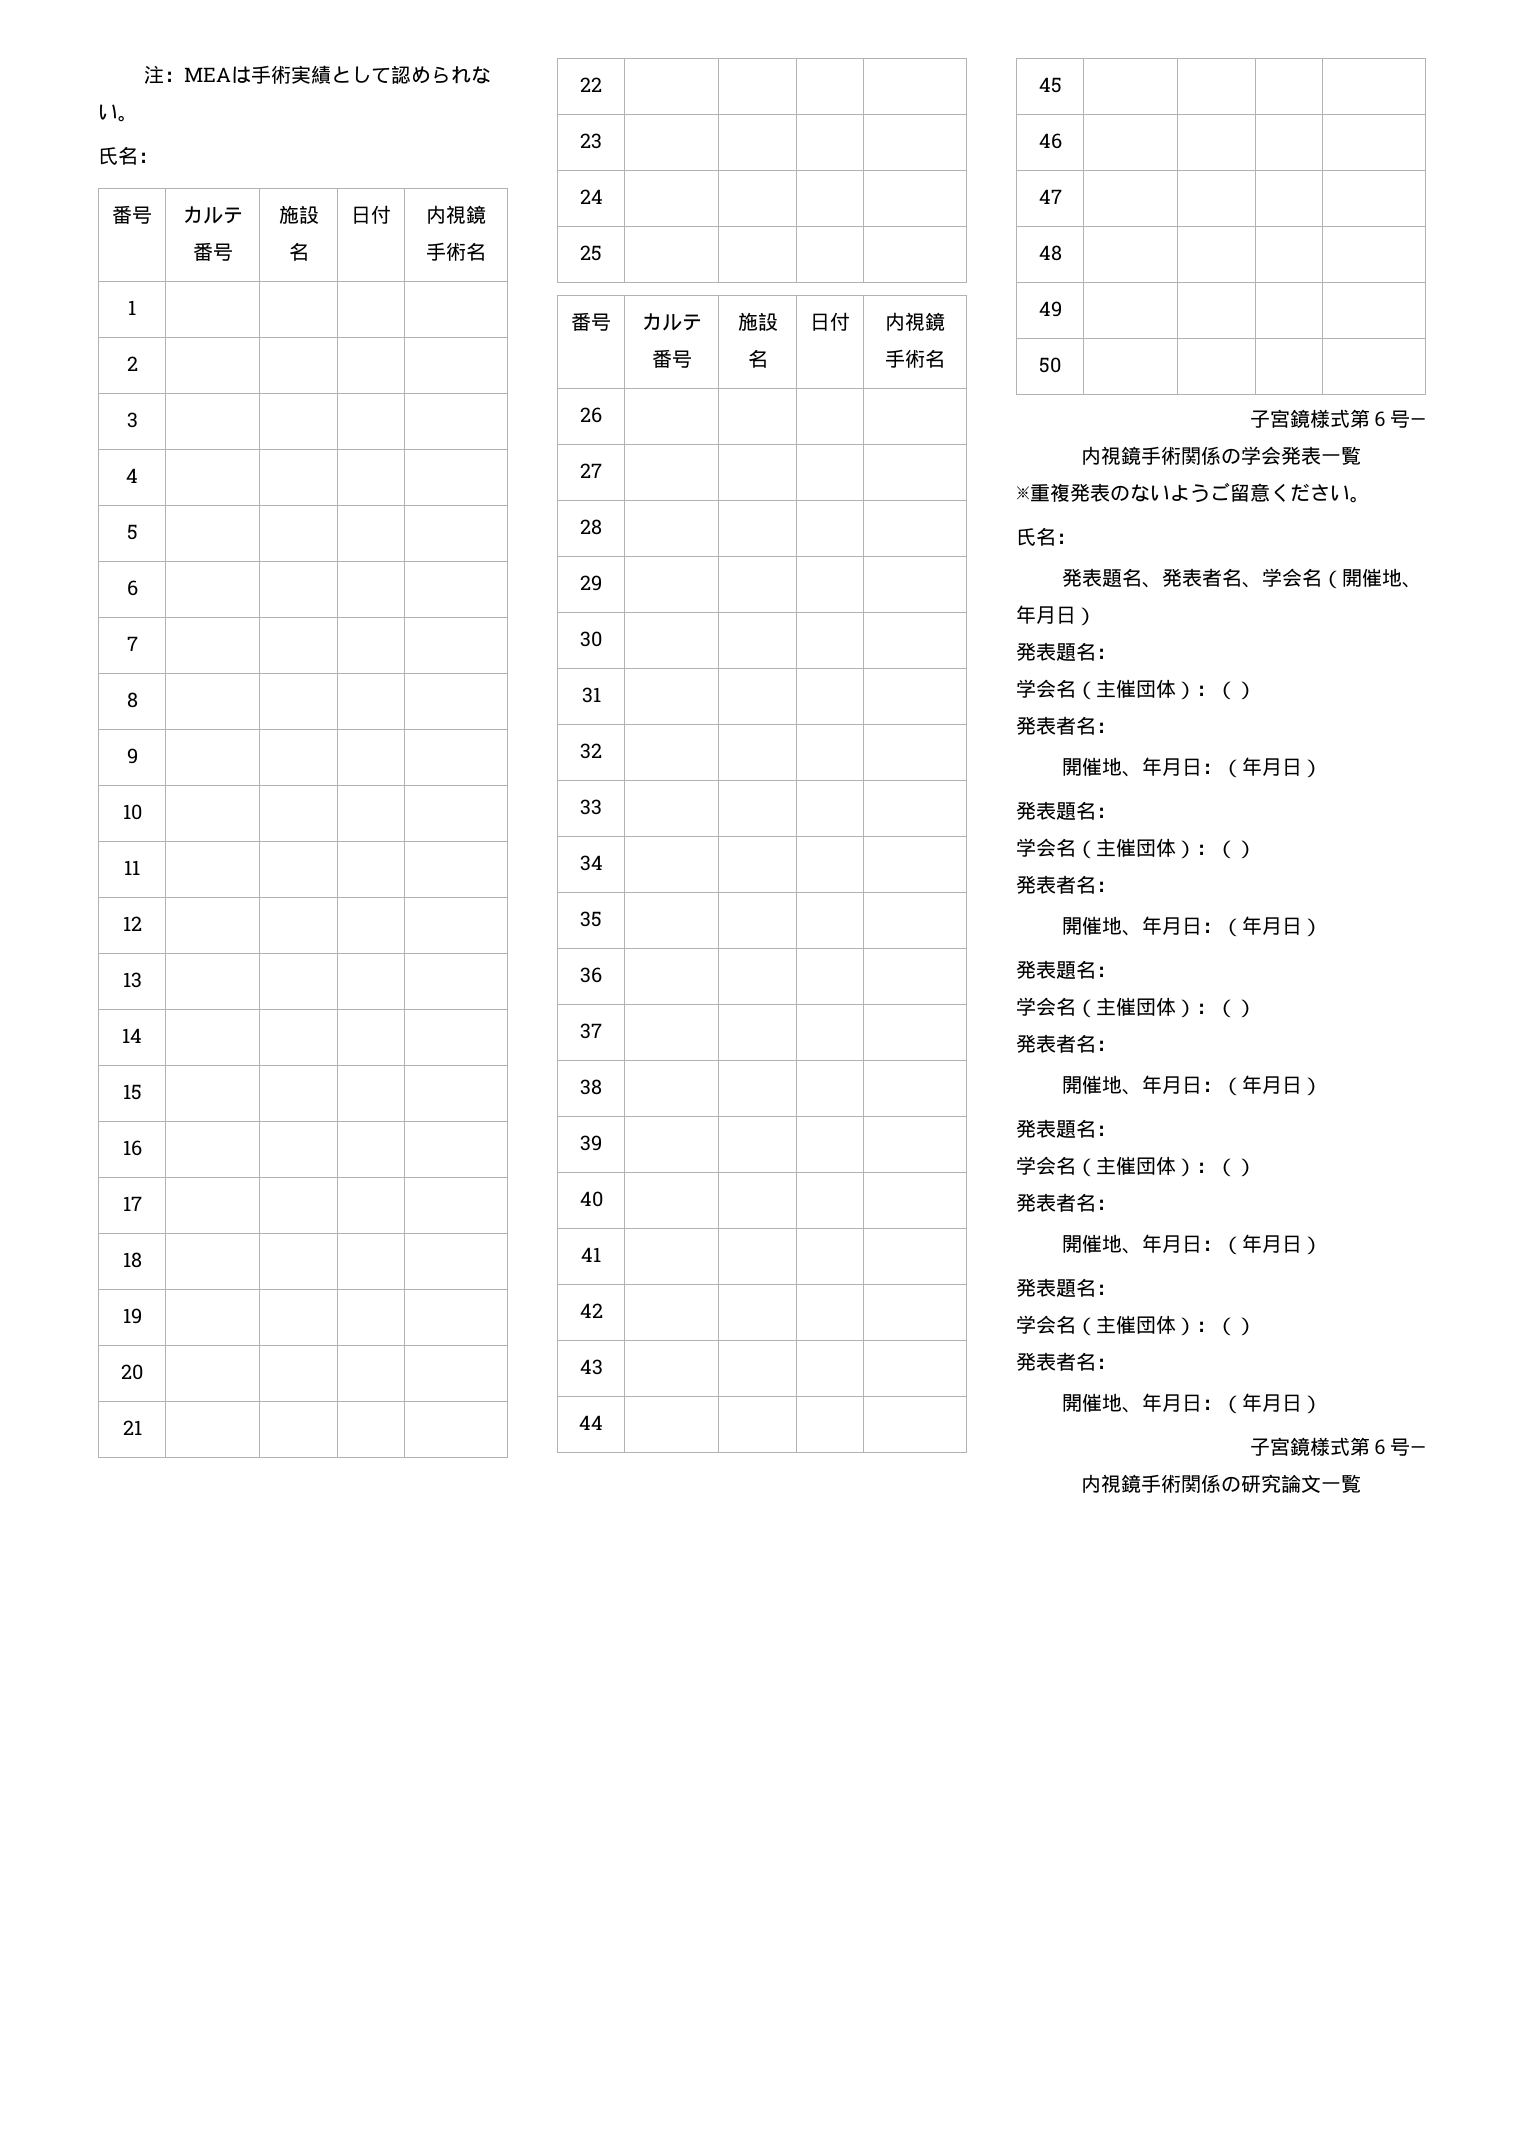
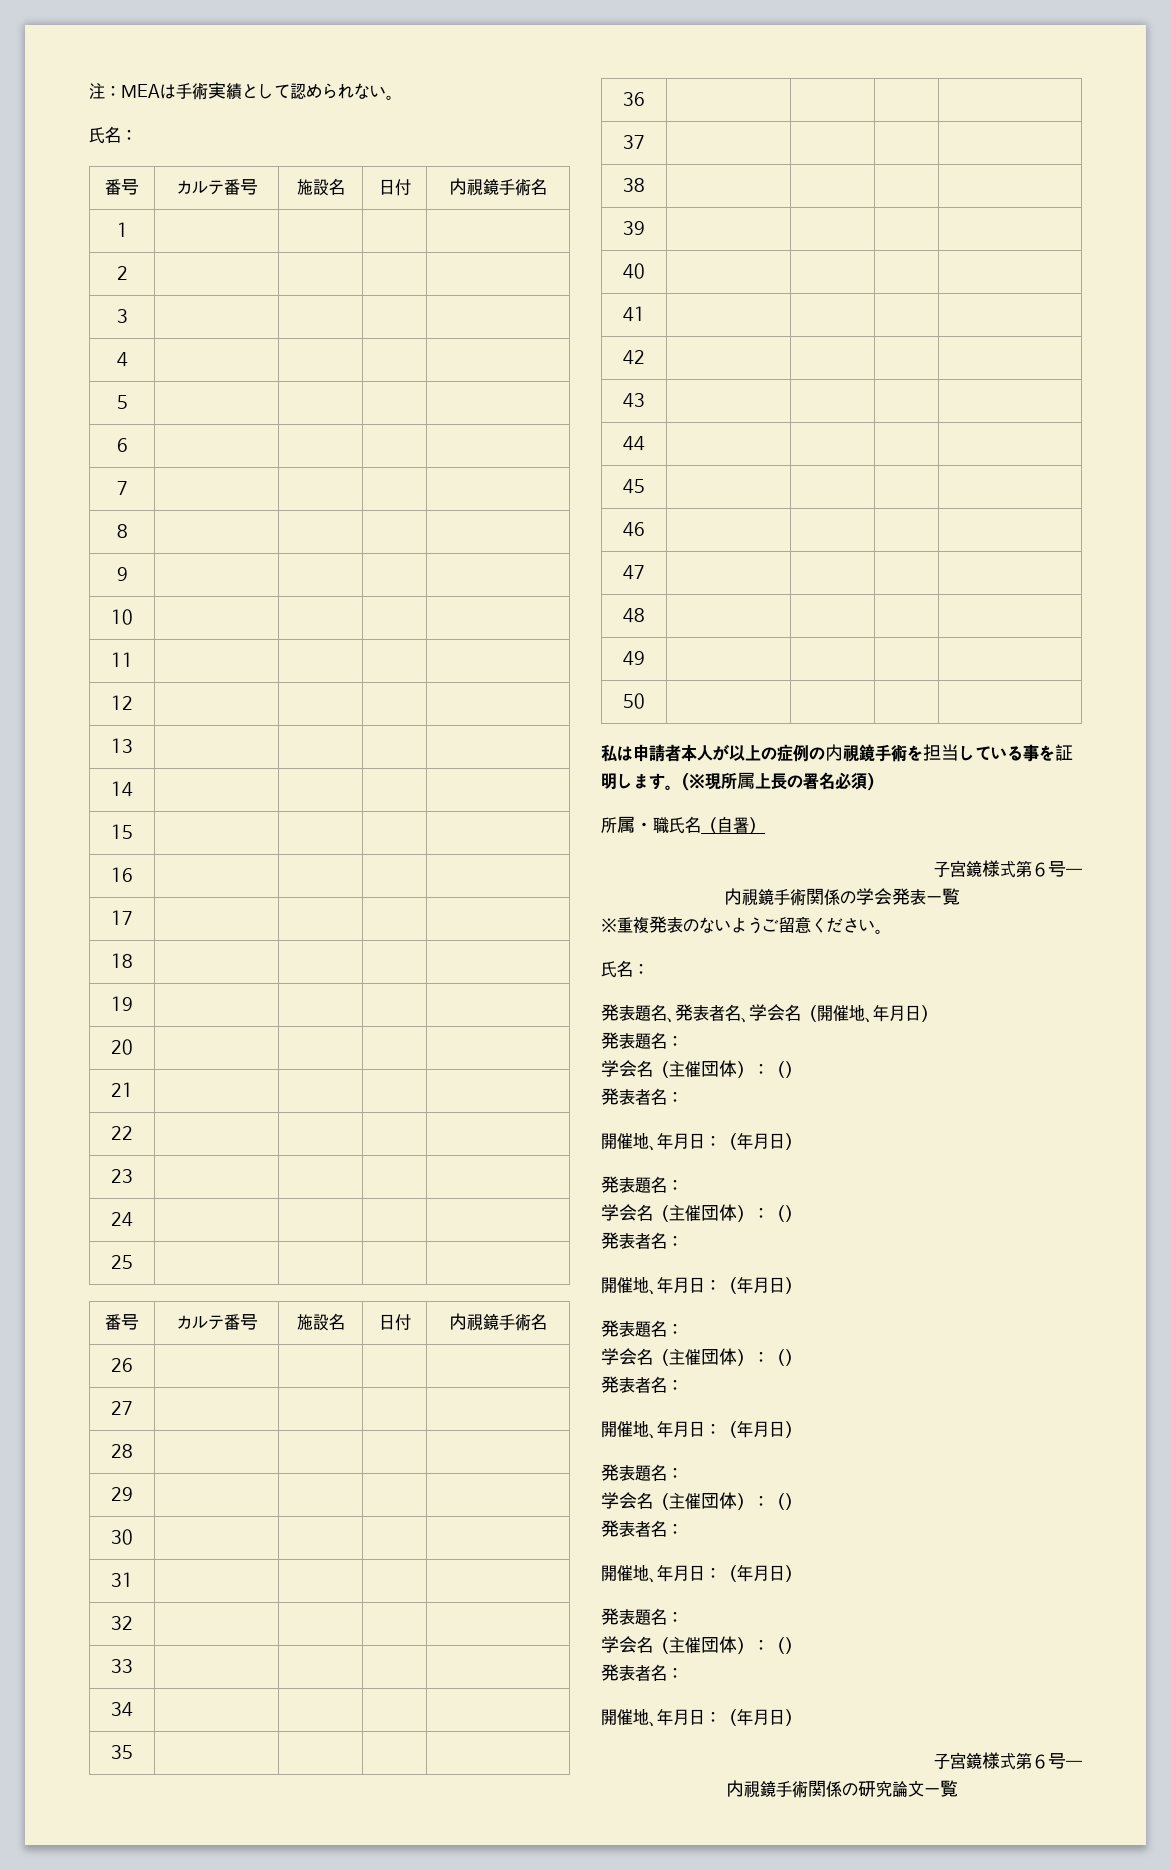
+ 私は申請者本人が以上の症例の内視鏡手術を担当している事を証明します。（※現所属上長の署名必須）
+ 所属・職氏名（自署）

